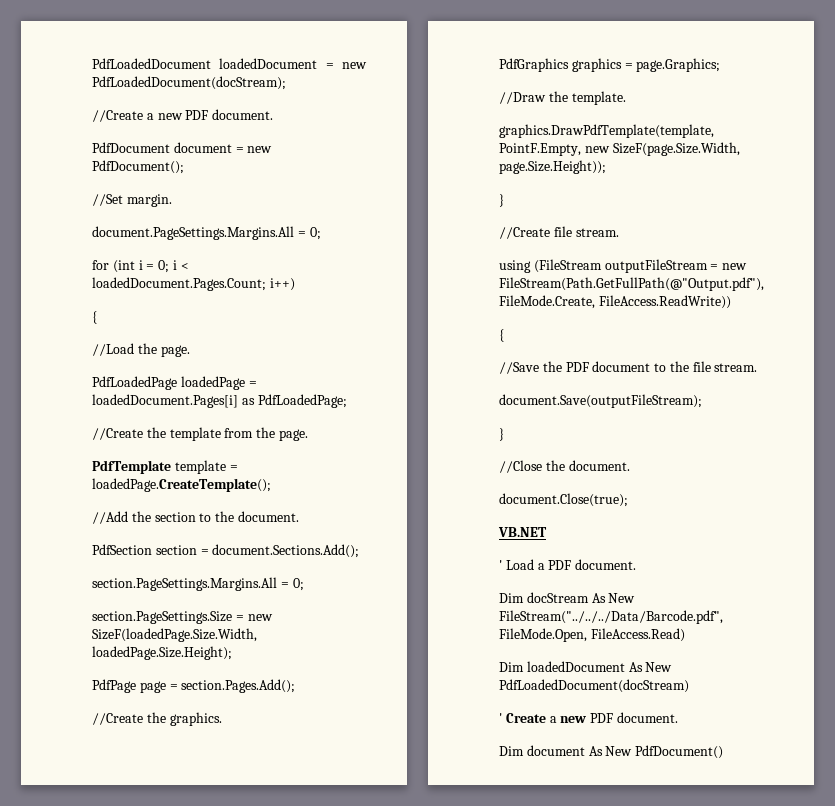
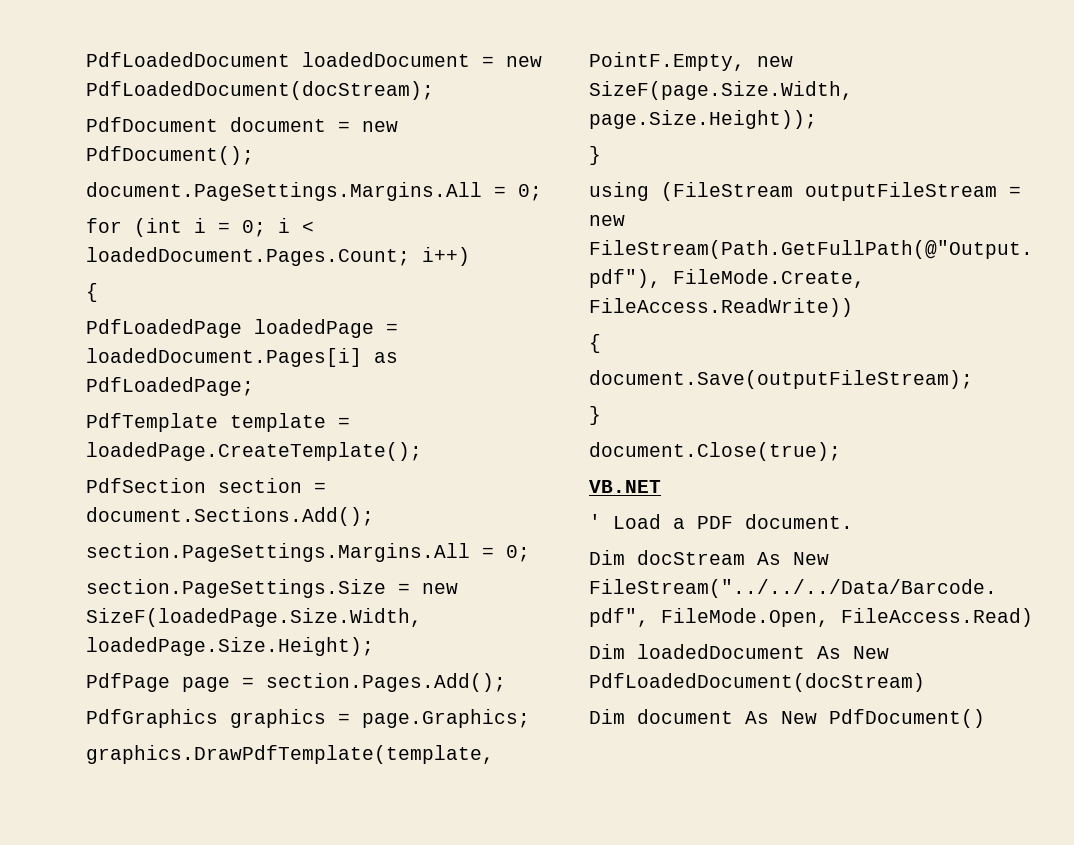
- //Create a new PDF document.
- //Set margin.
- //Load the page.
- //Create the template from the page.
  PdfTemplate template = loadedPage.CreateTemplate();
- //Add the section to the document.
- //Create the graphics.
- //Draw the template.
- //Create file stream.
- //Save the PDF document to the file stream.
- //Close the document.
- ' Create a new PDF document.

